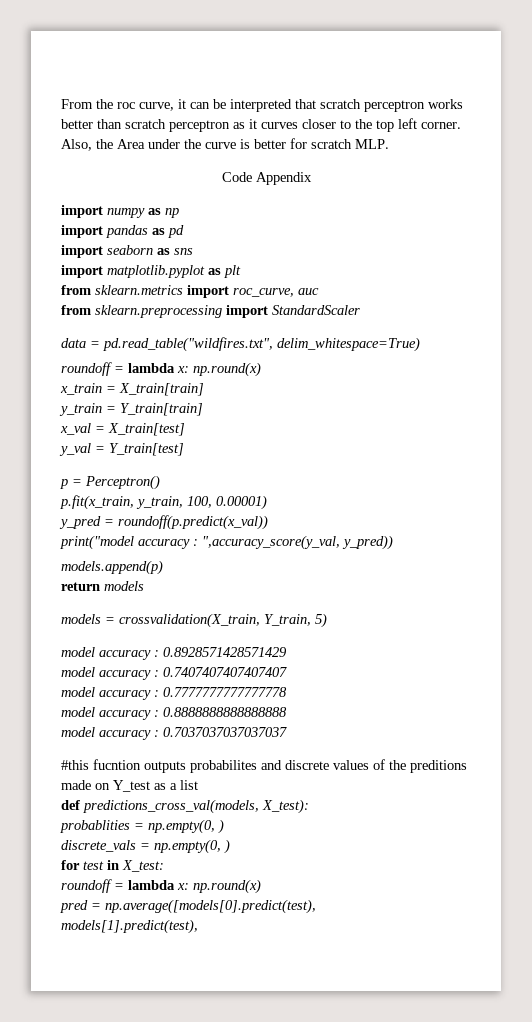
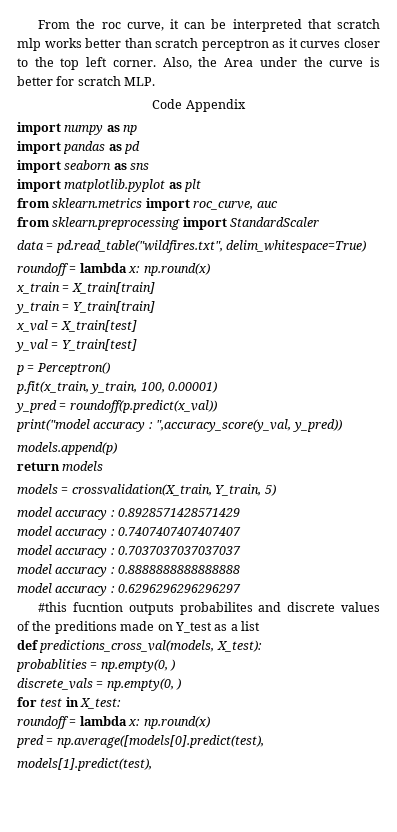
- From the roc curve, it can be interpreted that scratch perceptron works better than scratch perceptron as it curves closer to the top left corner.
+ From the roc curve, it can be interpreted that scratch mlp works better than scratch perceptron as it curves closer to the top left corner.
- model accuracy : 0.7777777777777778
+ model accuracy : 0.7037037037037037
- model accuracy : 0.7037037037037037
+ model accuracy : 0.6296296296296297

